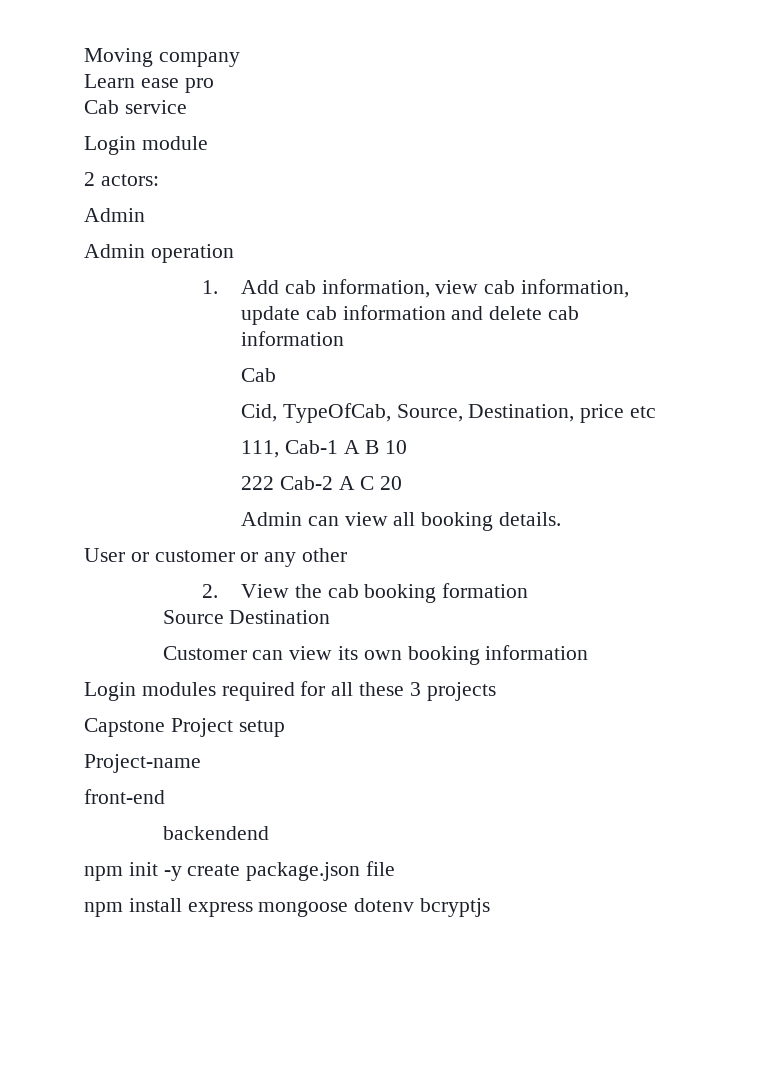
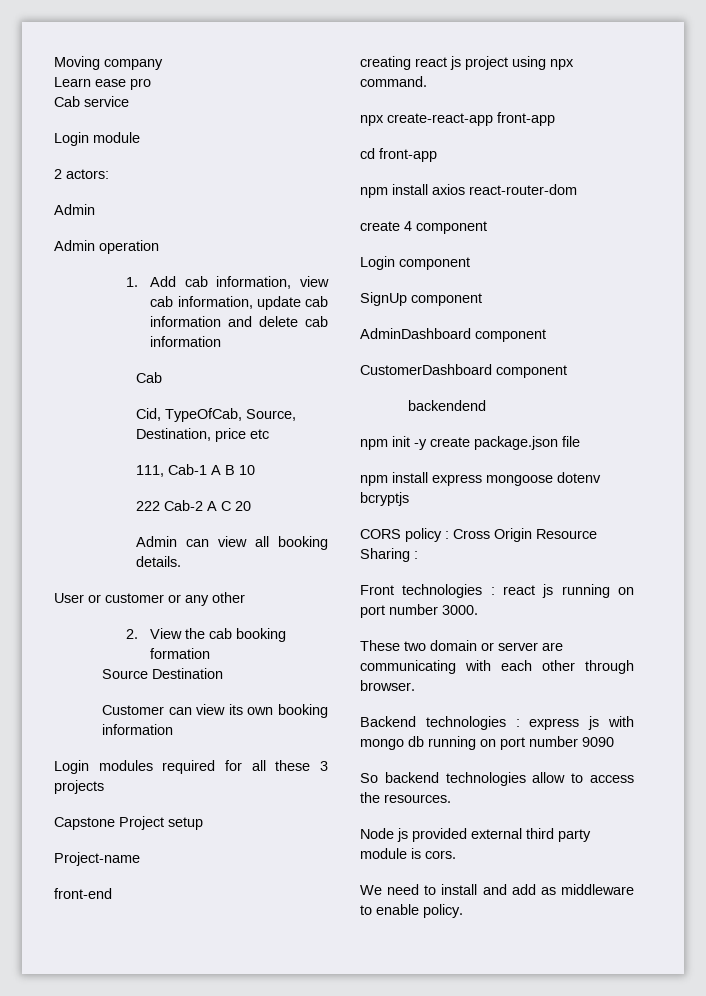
+ creating react js project using npx command.
+ npx create-react-app front-app
+ cd front-app
+ npm install axios react-router-dom
+ create 4 component
+ Login component
+ SignUp component
+ AdminDashboard component
+ CustomerDashboard component
+ CORS policy : Cross Origin Resource Sharing :
+ Front technologies : react js running on port number 3000.
+ These two domain or server are communicating with each other through browser.
+ Backend technologies : express js with mongo db running on port number 9090
+ So backend technologies allow to access the resources.
+ Node js provided external third party module is cors.
+ We need to install and add as middleware to enable policy.

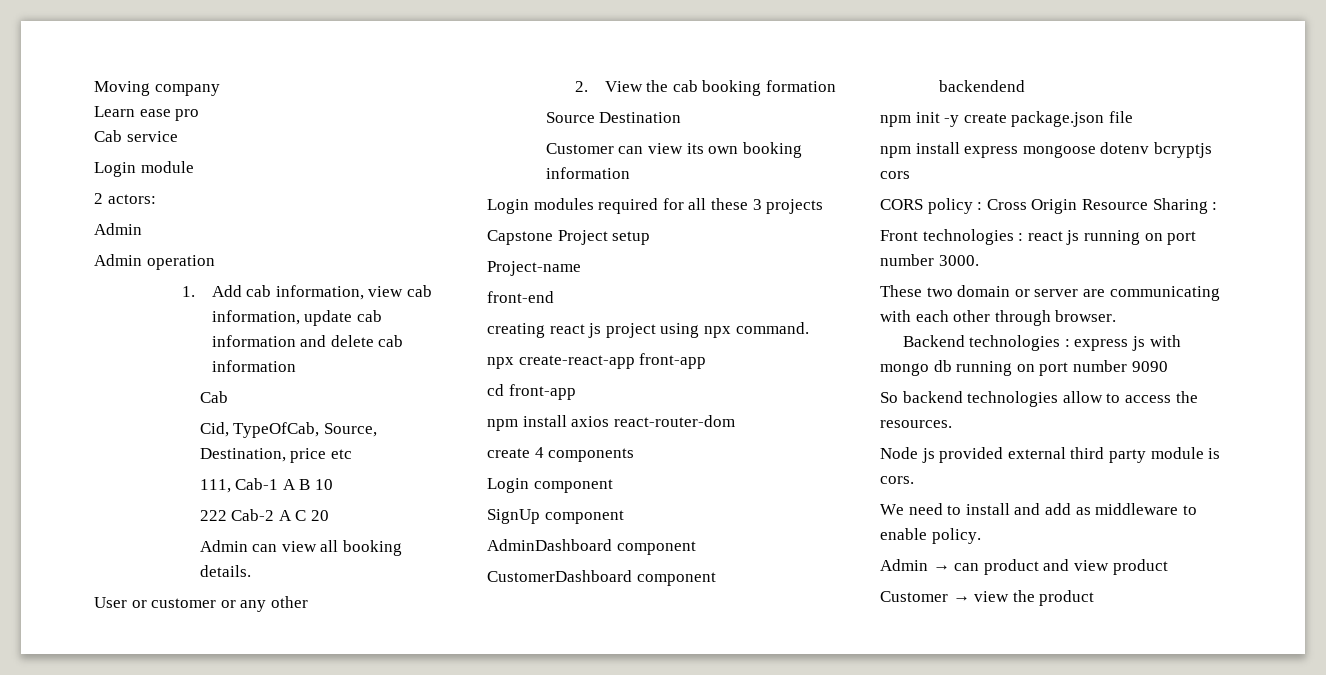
- create 4 component
+ create 4 components
- npm install express mongoose dotenv bcryptjs
+ npm install express mongoose dotenv bcryptjs cors
+ Admin → can product and view product
+ Customer → view the product

